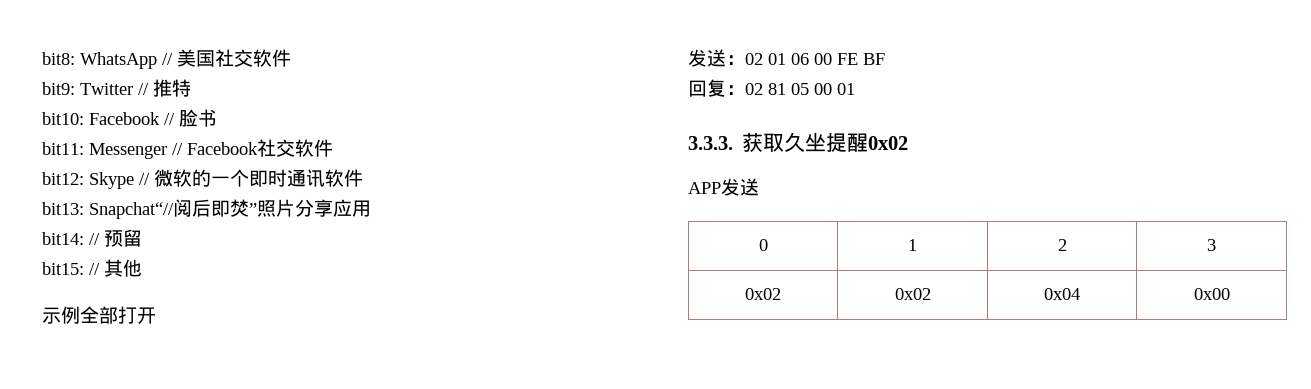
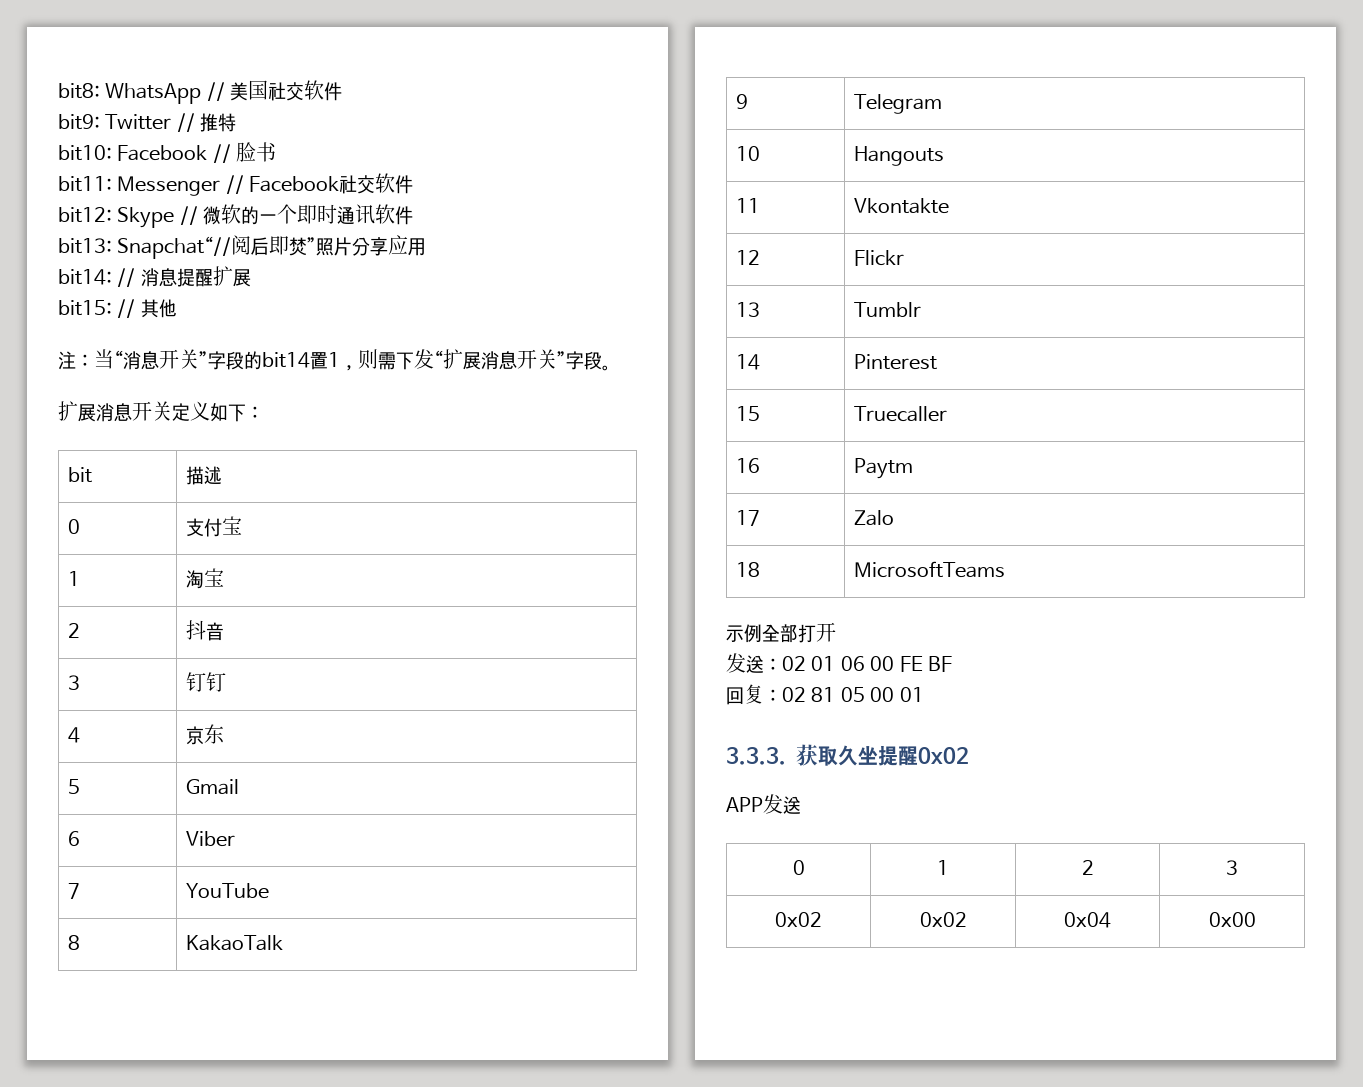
- bit14: // 预留
+ bit14: // 消息提醒扩展
+ 注：当“消息开关”字段的bit14置1，则需下发“扩展消息开关”字段。
+ 扩展消息开关定义如下：
+ bit | 描述
+ 0 | 支付宝
+ 1 | 淘宝
+ 2 | 抖音
+ 3 | 钉钉
+ 4 | 京东
+ 5 | Gmail
+ 6 | Viber
+ 7 | YouTube
+ 8 | KakaoTalk
+ 9 | Telegram
+ 10 | Hangouts
+ 11 | Vkontakte
+ 12 | Flickr
+ 13 | Tumblr
+ 14 | Pinterest
+ 15 | Truecaller
+ 16 | Paytm
+ 17 | Zalo
+ 18 | MicrosoftTeams

